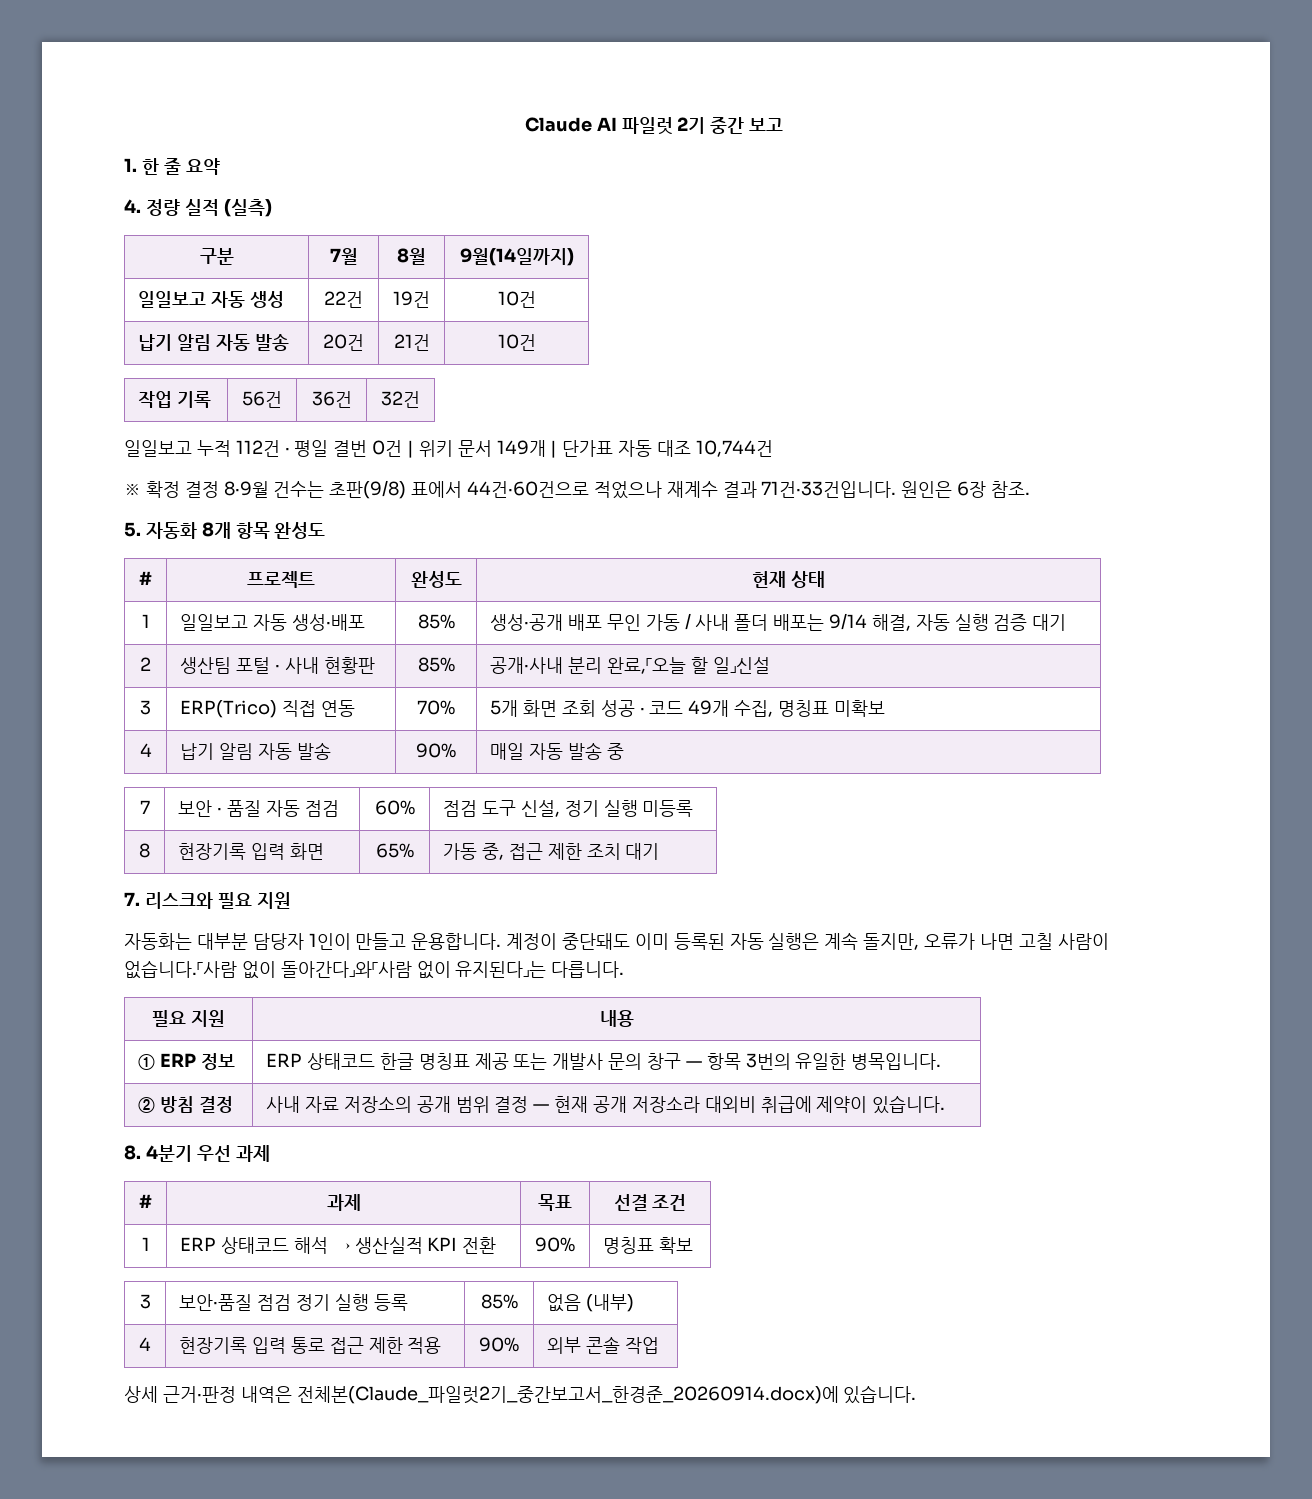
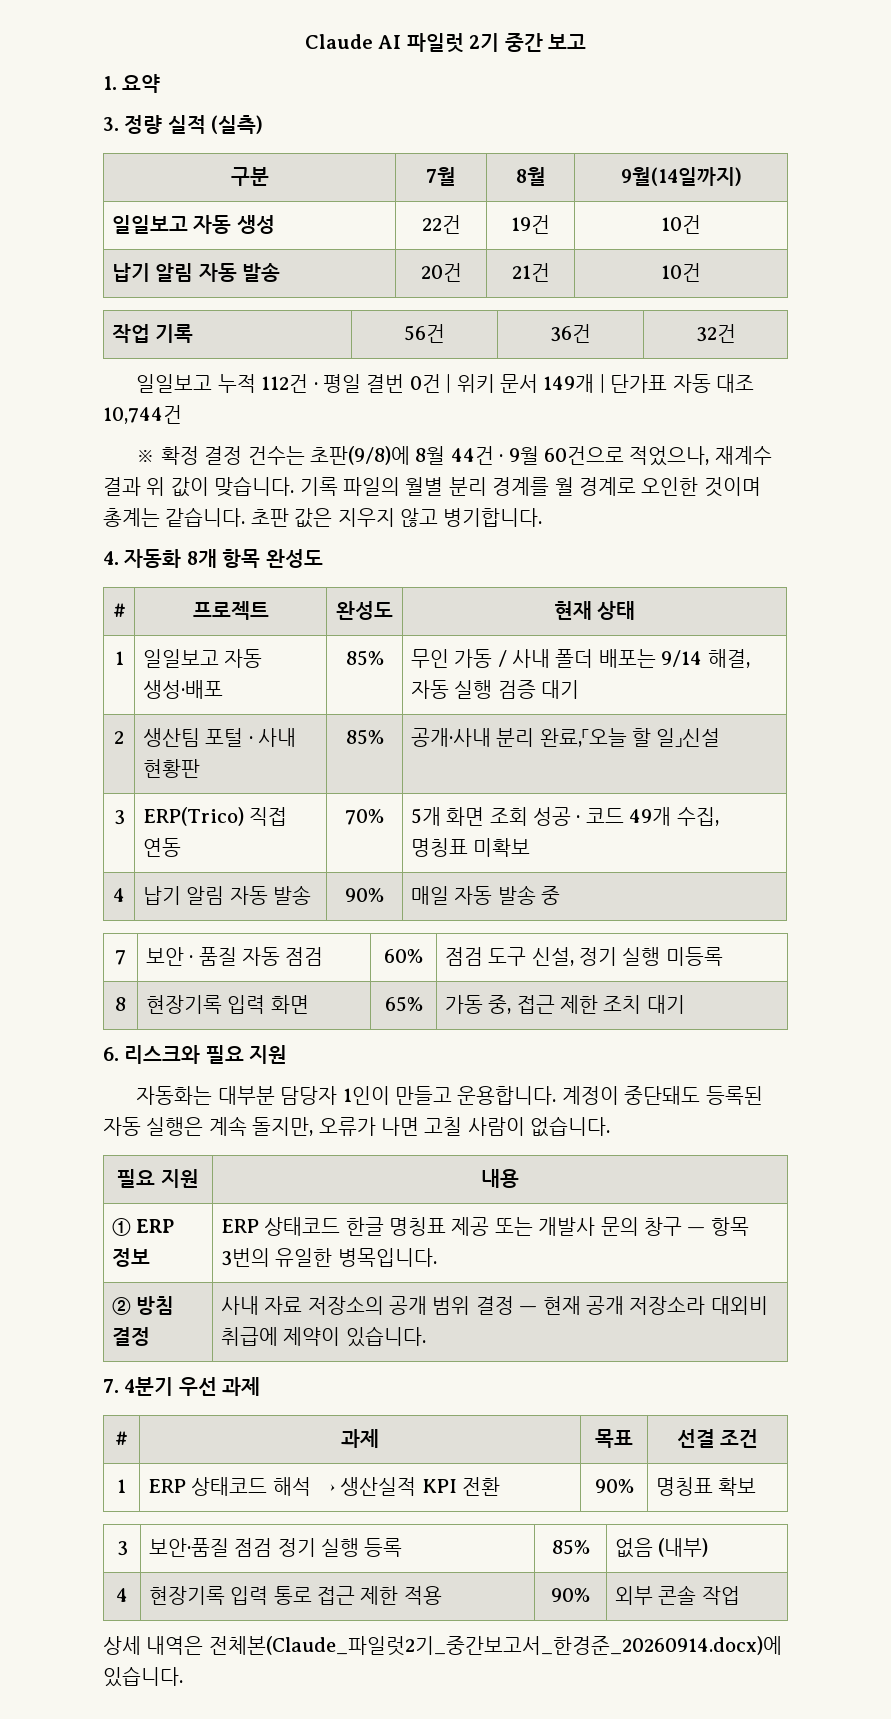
- 1. 한 줄 요약
+ 1. 요약
- 4. 정량 실적 (실측)
+ 3. 정량 실적 (실측)
- ※ 확정 결정 8·9월 건수는 초판(9/8) 표에서 44건·60건으로 적었으나 재계수 결과 71건·33건입니다. 원인은 6장 참조.
- 5. 자동화 8개 항목 완성도
+ ※ 확정 결정 건수는 초판(9/8)에 8월 44건 · 9월 60건으로 적었으나, 재계수 결과 위 값이 맞습니다. 기록 파일의 월별 분리 경계를 월 경계로 오인한 것이며 총계는 같습니다. 초판 값은 지우지 않고 병기합니다.
+ 4. 자동화 8개 항목 완성도
- 1 | 일일보고 자동 생성·배포 | 85% | 생성·공개 배포 무인 가동 / 사내 폴더 배포는 9/14 해결, 자동 실행 검증 대기
+ 1 | 일일보고 자동 생성·배포 | 85% | 무인 가동 / 사내 폴더 배포는 9/14 해결, 자동 실행 검증 대기
- 7. 리스크와 필요 지원
+ 6. 리스크와 필요 지원
- 계정이 중단돼도 이미 등록된 자동 실행은 계속 돌지만, 오류가 나면 고칠 사람이 없습니다.「사람 없이 돌아간다」와「사람 없이 유지된다」는 다릅니다.
+ 계정이 중단돼도 등록된 자동 실행은 계속 돌지만, 오류가 나면 고칠 사람이 없습니다.
- 8. 4분기 우선 과제
+ 7. 4분기 우선 과제
- 상세 근거·판정 내역은 전체본(Claude_파일럿2기_중간보고서_한경준_20260914.docx)에 있습니다.
+ 상세 내역은 전체본(Claude_파일럿2기_중간보고서_한경준_20260914.docx)에 있습니다.

